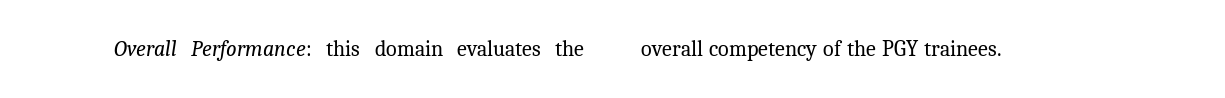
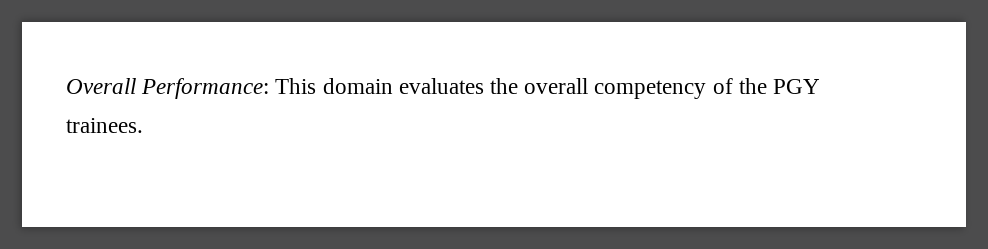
- Overall Performance: this domain evaluates the overall competency of the PGY trainees.
+ Overall Performance: This domain evaluates the overall competency of the PGY trainees.

